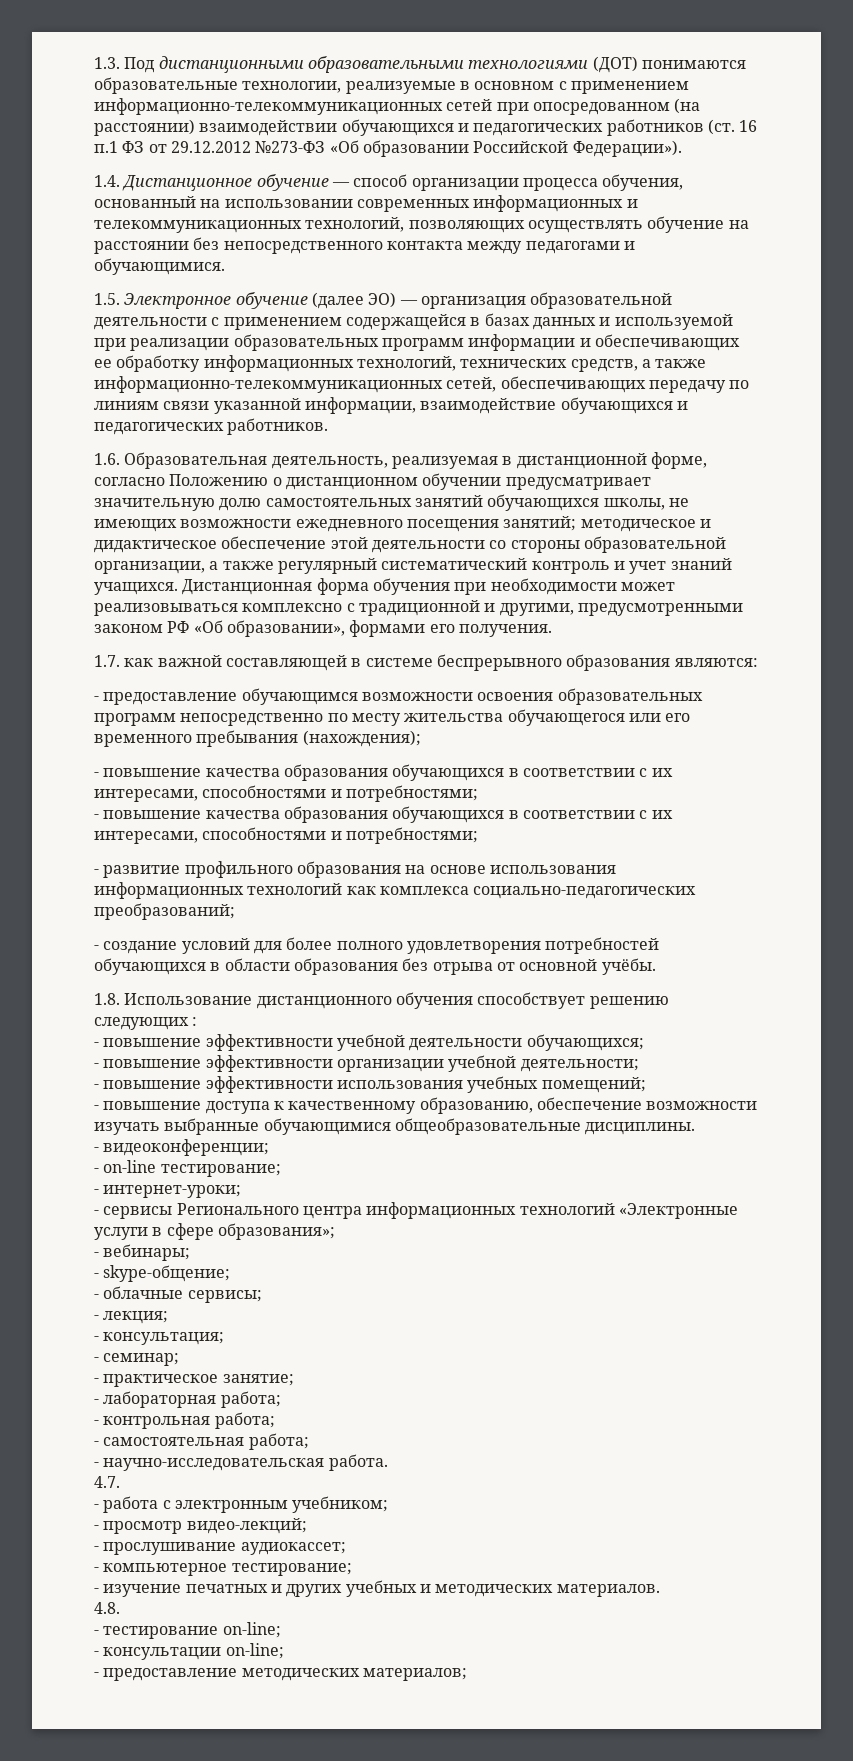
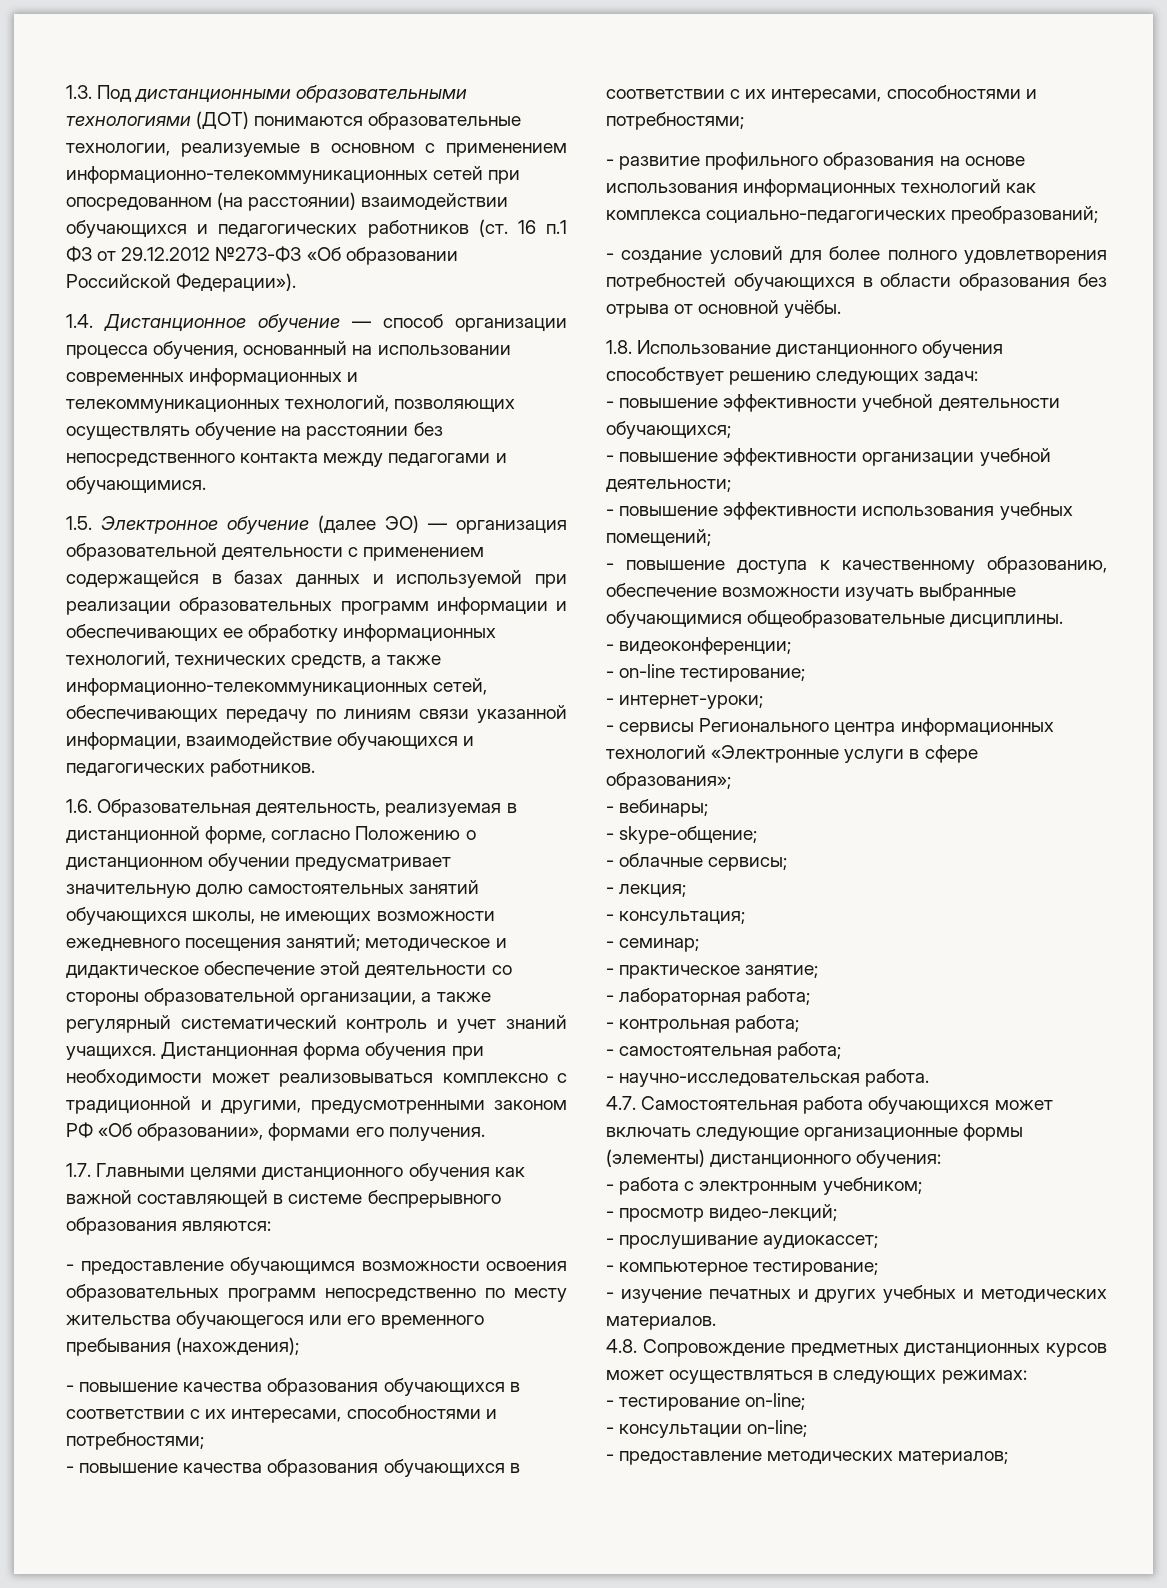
- 1.7. как важной составляющей в системе беспрерывного образования являются:
+ 1.7. Главными целями дистанционного обучения как важной составляющей в системе беспрерывного образования являются:
- 1.8. Использование дистанционного обучения способствует решению следующих :
+ 1.8. Использование дистанционного обучения способствует решению следующих задач:
- 4.7.
+ 4.7. Самостоятельная работа обучающихся может включать следующие организационные формы (элементы) дистанционного обучения:
- 4.8.
+ 4.8. Сопровождение предметных дистанционных курсов может осуществляться в следующих режимах:

